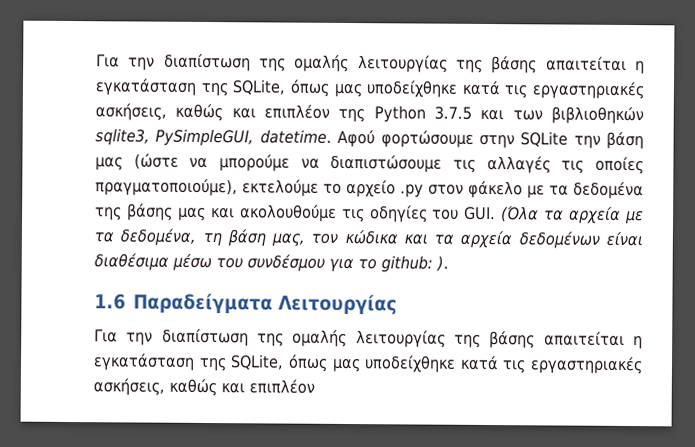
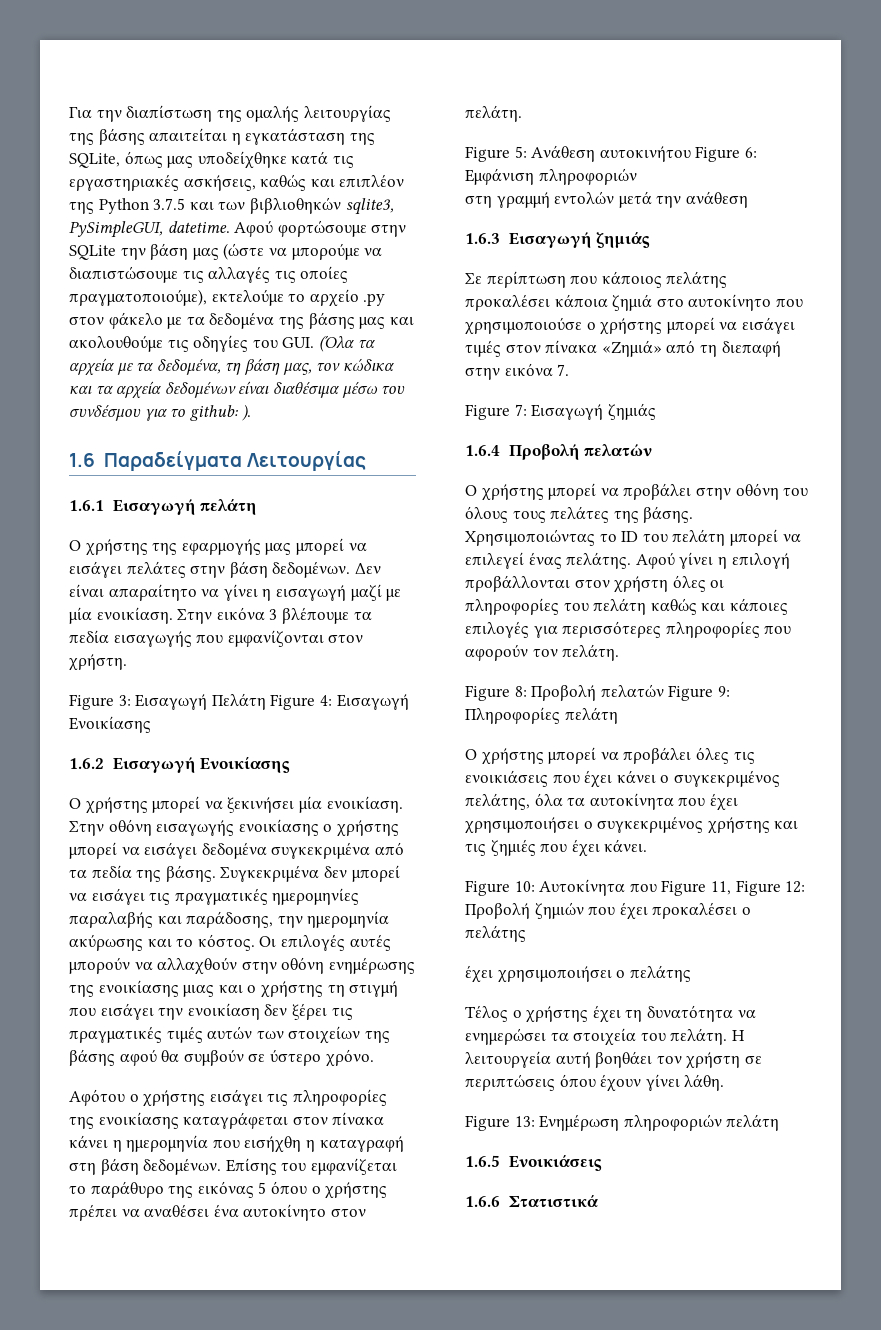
  1.6 Παραδείγματα Λειτουργίας
- Για την διαπίστωση της ομαλής λειτουργίας της βάσης απαιτείται η εγκατάσταση της SQLite, όπως μας υποδείχθηκε κατά τις εργαστηριακές ασκήσεις, καθώς και επιπλέον
+ 1.6.1 Εισαγωγή πελάτη
+ Ο χρήστης της εφαρμογής μας μπορεί να εισάγει πελάτες στην βάση δεδομένων. Δεν είναι απαραίτητο να γίνει η εισαγωγή μαζί με μία ενοικίαση. Στην εικόνα 3 βλέπουμε τα πεδία εισαγωγής που εμφανίζονται στον χρήστη.
+ Figure 3: Εισαγωγή Πελάτη Figure 4: Εισαγωγή Ενοικίασης
+ 1.6.2 Εισαγωγή Ενοικίασης
+ Ο χρήστης μπορεί να ξεκινήσει μία ενοικίαση. Στην οθόνη εισαγωγής ενοικίασης ο χρήστης μπορεί να εισάγει δεδομένα συγκεκριμένα από τα πεδία της βάσης. Συγκεκριμένα δεν μπορεί να εισάγει τις πραγματικές ημερομηνίες παραλαβής και παράδοσης, την ημερομηνία ακύρωσης και το κόστος. Οι επιλογές αυτές μπορούν να αλλαχθούν στην οθόνη ενημέρωσης της ενοικίασης μιας και ο χρήστης τη στιγμή που εισάγει την ενοικίαση δεν ξέρει τις πραγματικές τιμές αυτών των στοιχείων της βάσης αφού θα συμβούν σε ύστερο χρόνο.
+ Αφότου ο χρήστης εισάγει τις πληροφορίες της ενοικίασης καταγράφεται στον πίνακα κάνει η ημερομηνία που εισήχθη η καταγραφή στη βάση δεδομένων. Επίσης του εμφανίζεται το παράθυρο της εικόνας 5 όπου ο χρήστης πρέπει να αναθέσει ένα αυτοκίνητο στον πελάτη.
+ Figure 5: Ανάθεση αυτοκινήτου Figure 6: Εμφάνιση πληροφοριών
+ στη γραμμή εντολών μετά την ανάθεση
+ 1.6.3 Εισαγωγή ζημιάς
+ Σε περίπτωση που κάποιος πελάτης προκαλέσει κάποια ζημιά στο αυτοκίνητο που χρησιμοποιούσε ο χρήστης μπορεί να εισάγει τιμές στον πίνακα «Ζημιά» από τη διεπαφή στην εικόνα 7.
+ Figure 7: Εισαγωγή ζημιάς
+ 1.6.4 Προβολή πελατών
+ Ο χρήστης μπορεί να προβάλει στην οθόνη του όλους τους πελάτες της βάσης. Χρησιμοποιώντας το ID του πελάτη μπορεί να επιλεγεί ένας πελάτης. Αφού γίνει η επιλογή προβάλλονται στον χρήστη όλες οι πληροφορίες του πελάτη καθώς και κάποιες επιλογές για περισσότερες πληροφορίες που αφορούν τον πελάτη.
+ Figure 8: Προβολή πελατών Figure 9: Πληροφορίες πελάτη
+ Ο χρήστης μπορεί να προβάλει όλες τις ενοικιάσεις που έχει κάνει ο συγκεκριμένος πελάτης, όλα τα αυτοκίνητα που έχει χρησιμοποιήσει ο συγκεκριμένος χρήστης και τις ζημιές που έχει κάνει.
+ Figure 10: Αυτοκίνητα που Figure 11, Figure 12: Προβολή ζημιών που έχει προκαλέσει ο πελάτης
+ έχει χρησιμοποιήσει ο πελάτης
+ Τέλος ο χρήστης έχει τη δυνατότητα να ενημερώσει τα στοιχεία του πελάτη. Η λειτουργεία αυτή βοηθάει τον χρήστη σε περιπτώσεις όπου έχουν γίνει λάθη.
+ Figure 13: Ενημέρωση πληροφοριών πελάτη
+ 1.6.5 Ενοικιάσεις
+ 1.6.6 Στατιστικά

